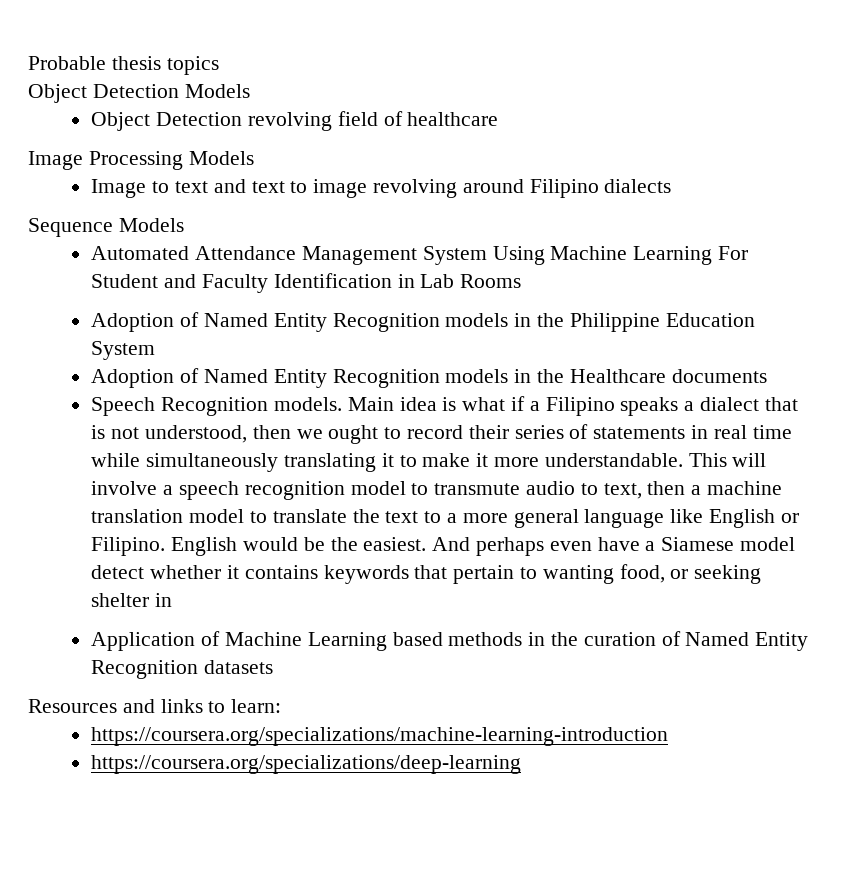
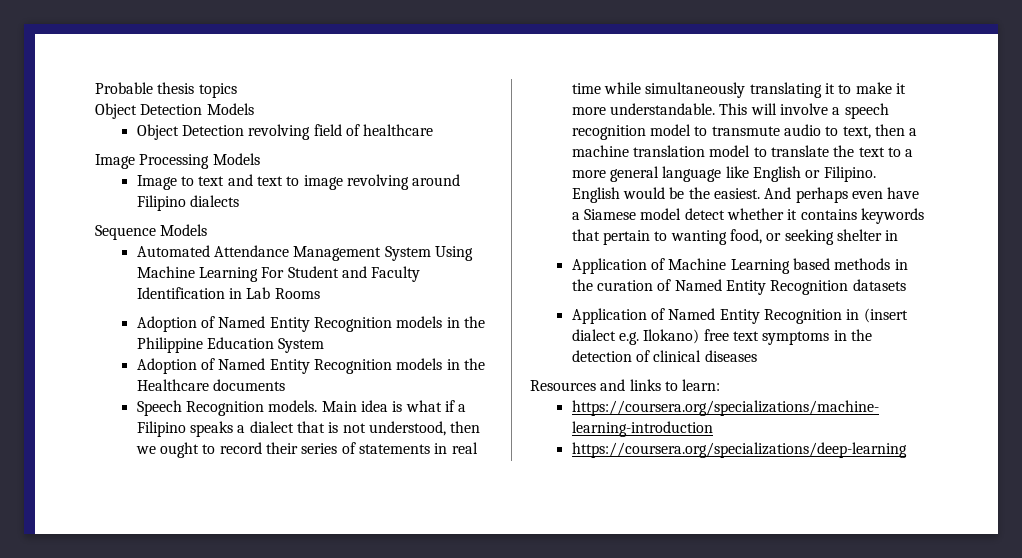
+ Application of Named Entity Recognition in (insert dialect e.g. Ilokano) free text symptoms in the detection of clinical diseases

